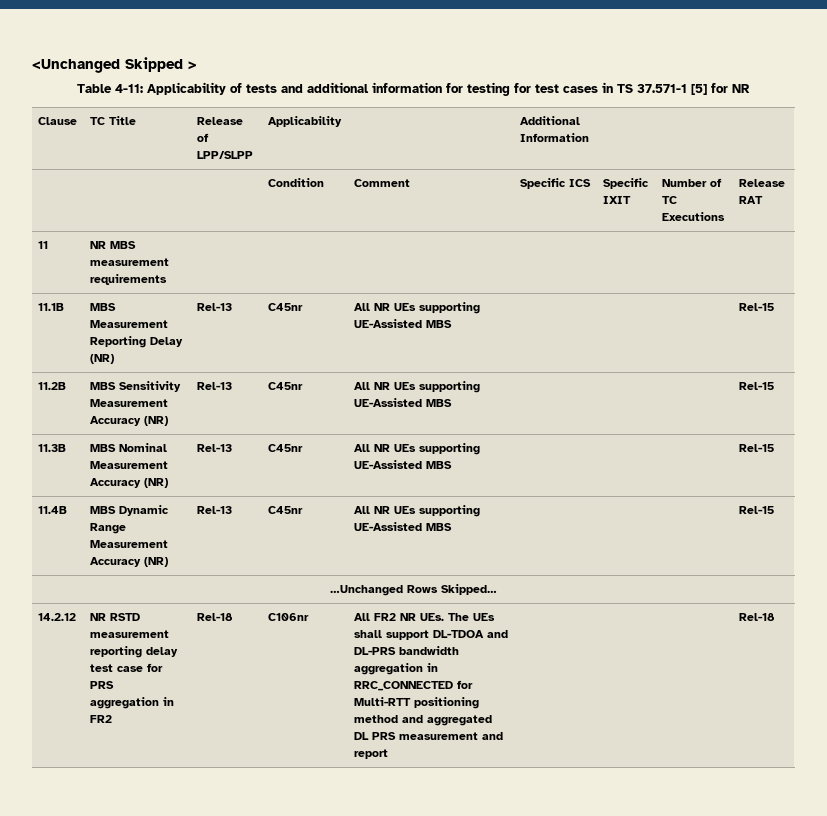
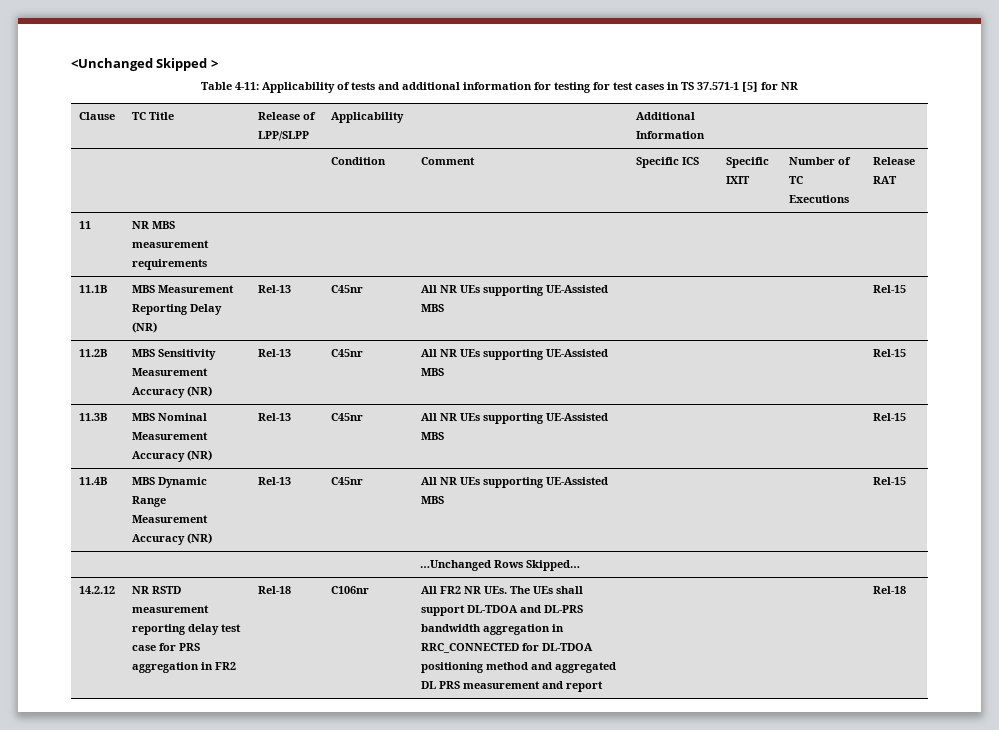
- All FR2 NR UEs. The UEs shall support DL-TDOA and DL-PRS bandwidth aggregation in RRC_CONNECTED for Multi-RTT positioning method and aggregated DL PRS measurement and report
+ All FR2 NR UEs. The UEs shall support DL-TDOA and DL-PRS bandwidth aggregation in RRC_CONNECTED for DL-TDOA positioning method and aggregated DL PRS measurement and report

